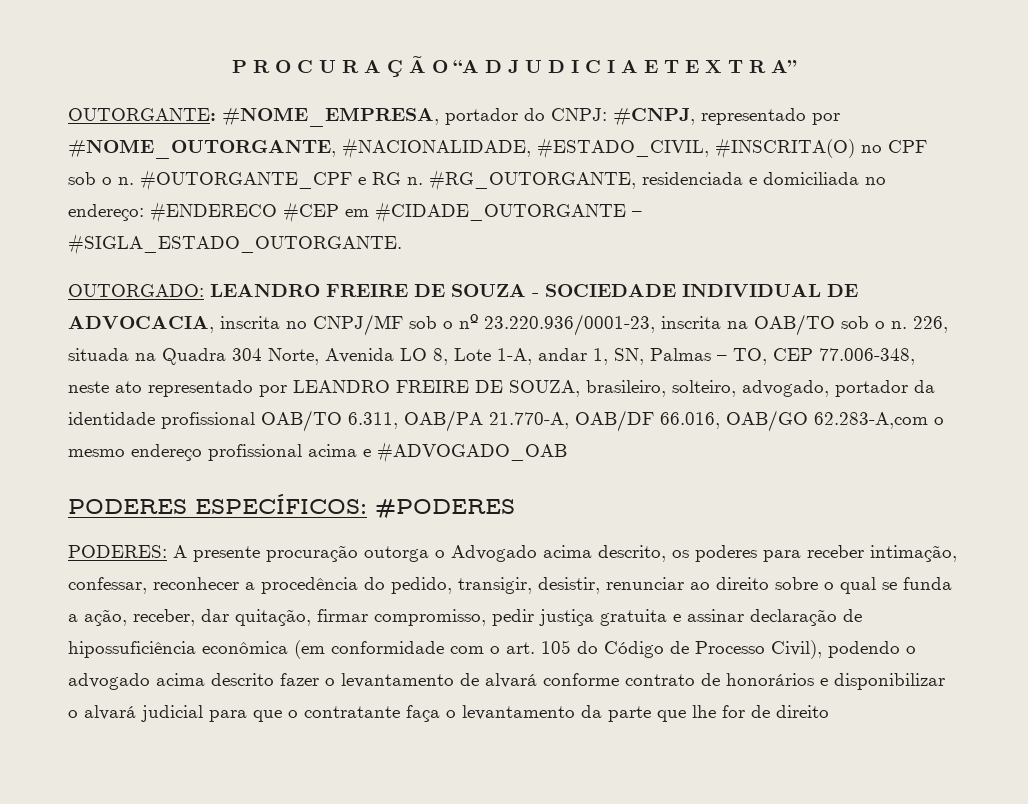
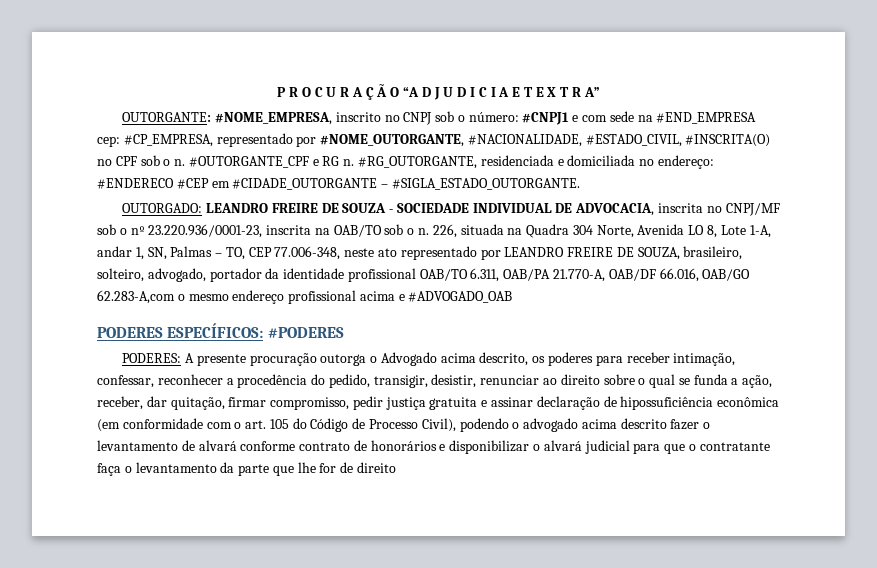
- OUTORGANTE: #NOME_EMPRESA, portador do CNPJ: #CNPJ, representado por #NOME_OUTORGANTE, #NACIONALIDADE, #ESTADO_CIVIL, #INSCRITA(O) no CPF sob o n.
+ OUTORGANTE: #NOME_EMPRESA, inscrito no CNPJ sob o número: #CNPJ1 e com sede na #END_EMPRESA cep: #CP_EMPRESA, representado por #NOME_OUTORGANTE, #NACIONALIDADE, #ESTADO_CIVIL, #INSCRITA(O) no CPF sob o n.

